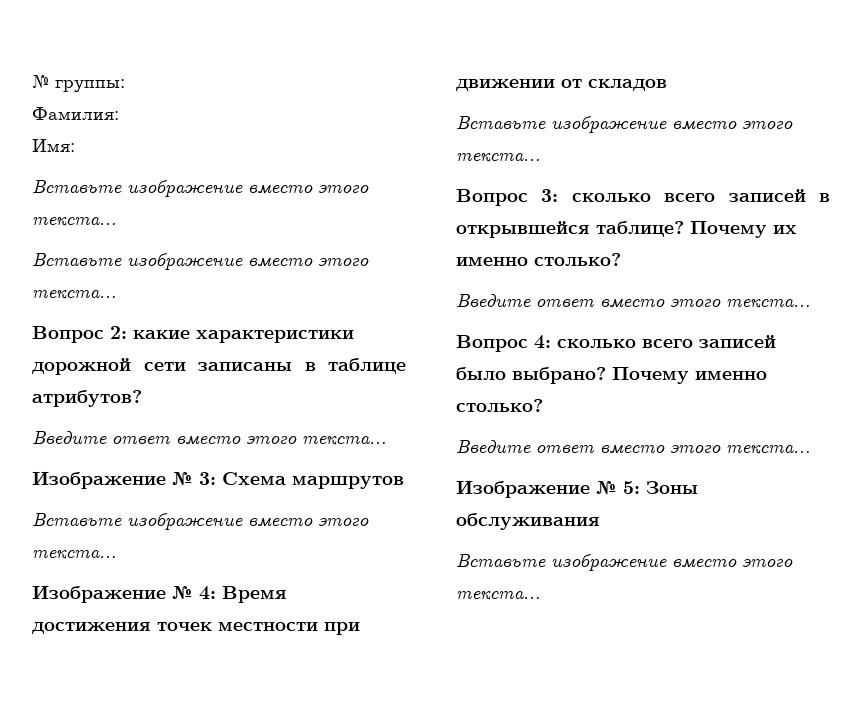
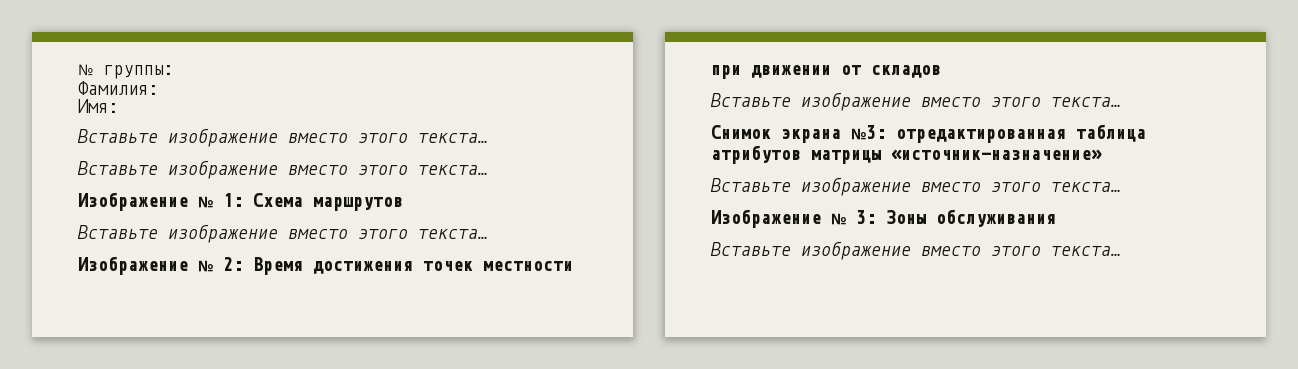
- Вопрос 2: какие характеристики дорожной сети записаны в таблице атрибутов?
- Введите ответ вместо этого текста…
- Изображение № 3: Схема маршрутов
+ Изображение № 1: Схема маршрутов
- Изображение № 4: Время достижения точек местности при движении от складов
+ Изображение № 2: Время достижения точек местности при движении от складов
- Вопрос 3: сколько всего записей в открывшейся таблице? Почему их именно столько?
- Введите ответ вместо этого текста…
- Вопрос 4: сколько всего записей было выбрано? Почему именно столько?
- Введите ответ вместо этого текста…
- Изображение № 5: Зоны обслуживания
+ Снимок экрана №3: отредактированная таблица атрибутов матрицы «источник—назначение»
+ Вставьте изображение вместо этого текста…
+ Изображение № 3: Зоны обслуживания

